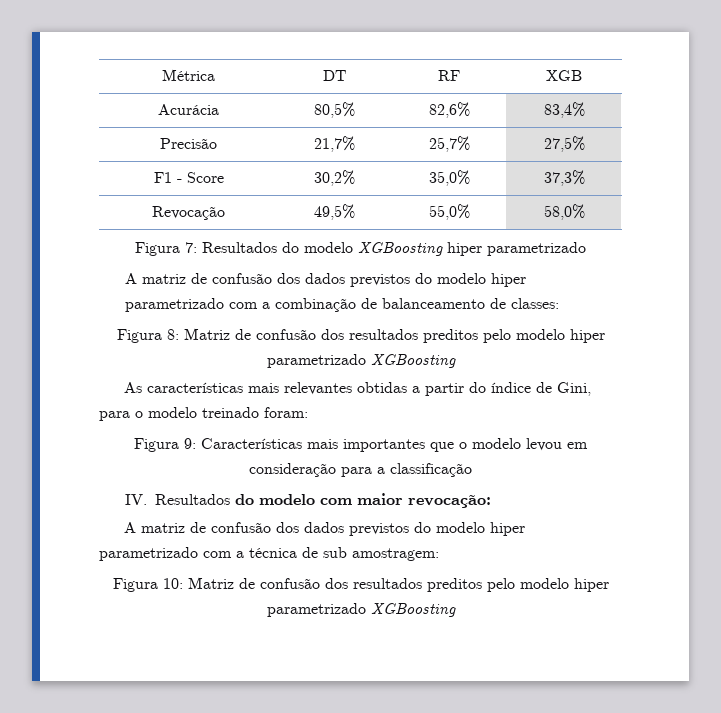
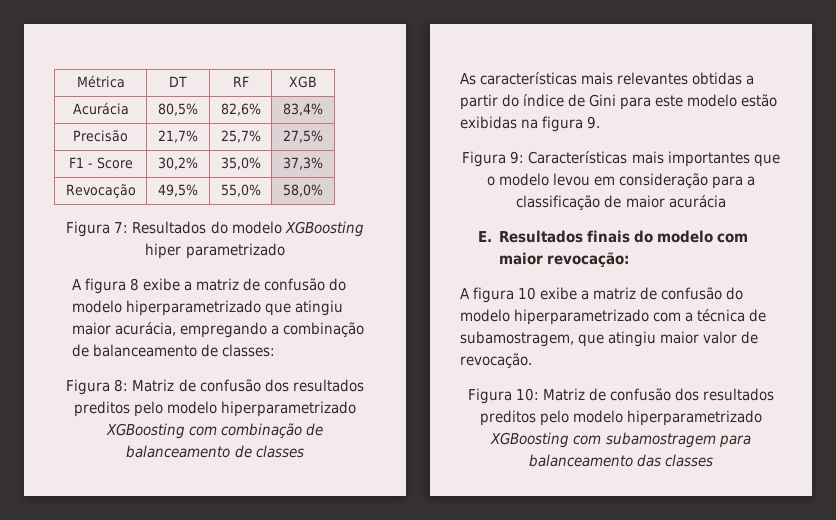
- A matriz de confusão dos dados previstos do modelo hiper parametrizado com a combinação de balanceamento de classes:
+ A figura 8 exibe a matriz de confusão do modelo hiperparametrizado que atingiu maior acurácia, empregando a combinação de balanceamento de classes:
- Figura 8: Matriz de confusão dos resultados preditos pelo modelo hiper parametrizado XGBoosting
+ Figura 8: Matriz de confusão dos resultados preditos pelo modelo hiperparametrizado XGBoosting com combinação de balanceamento de classes
- As características mais relevantes obtidas a partir do índice de Gini, para o modelo treinado foram:
+ As características mais relevantes obtidas a partir do índice de Gini para este modelo estão exibidas na figura 9.
- Figura 9: Características mais importantes que o modelo levou em consideração para a classificação
- IV. Resultados do modelo com maior revocação:
+ Figura 9: Características mais importantes que o modelo levou em consideração para a classificação de maior acurácia
+ E. Resultados finais do modelo com maior revocação:
- A matriz de confusão dos dados previstos do modelo hiper parametrizado com a técnica de sub amostragem:
+ A figura 10 exibe a matriz de confusão do modelo hiperparametrizado com a técnica de subamostragem, que atingiu maior valor de revocação.
- Figura 10: Matriz de confusão dos resultados preditos pelo modelo hiper parametrizado XGBoosting
+ Figura 10: Matriz de confusão dos resultados preditos pelo modelo hiperparametrizado XGBoosting com subamostragem para balanceamento das classes

